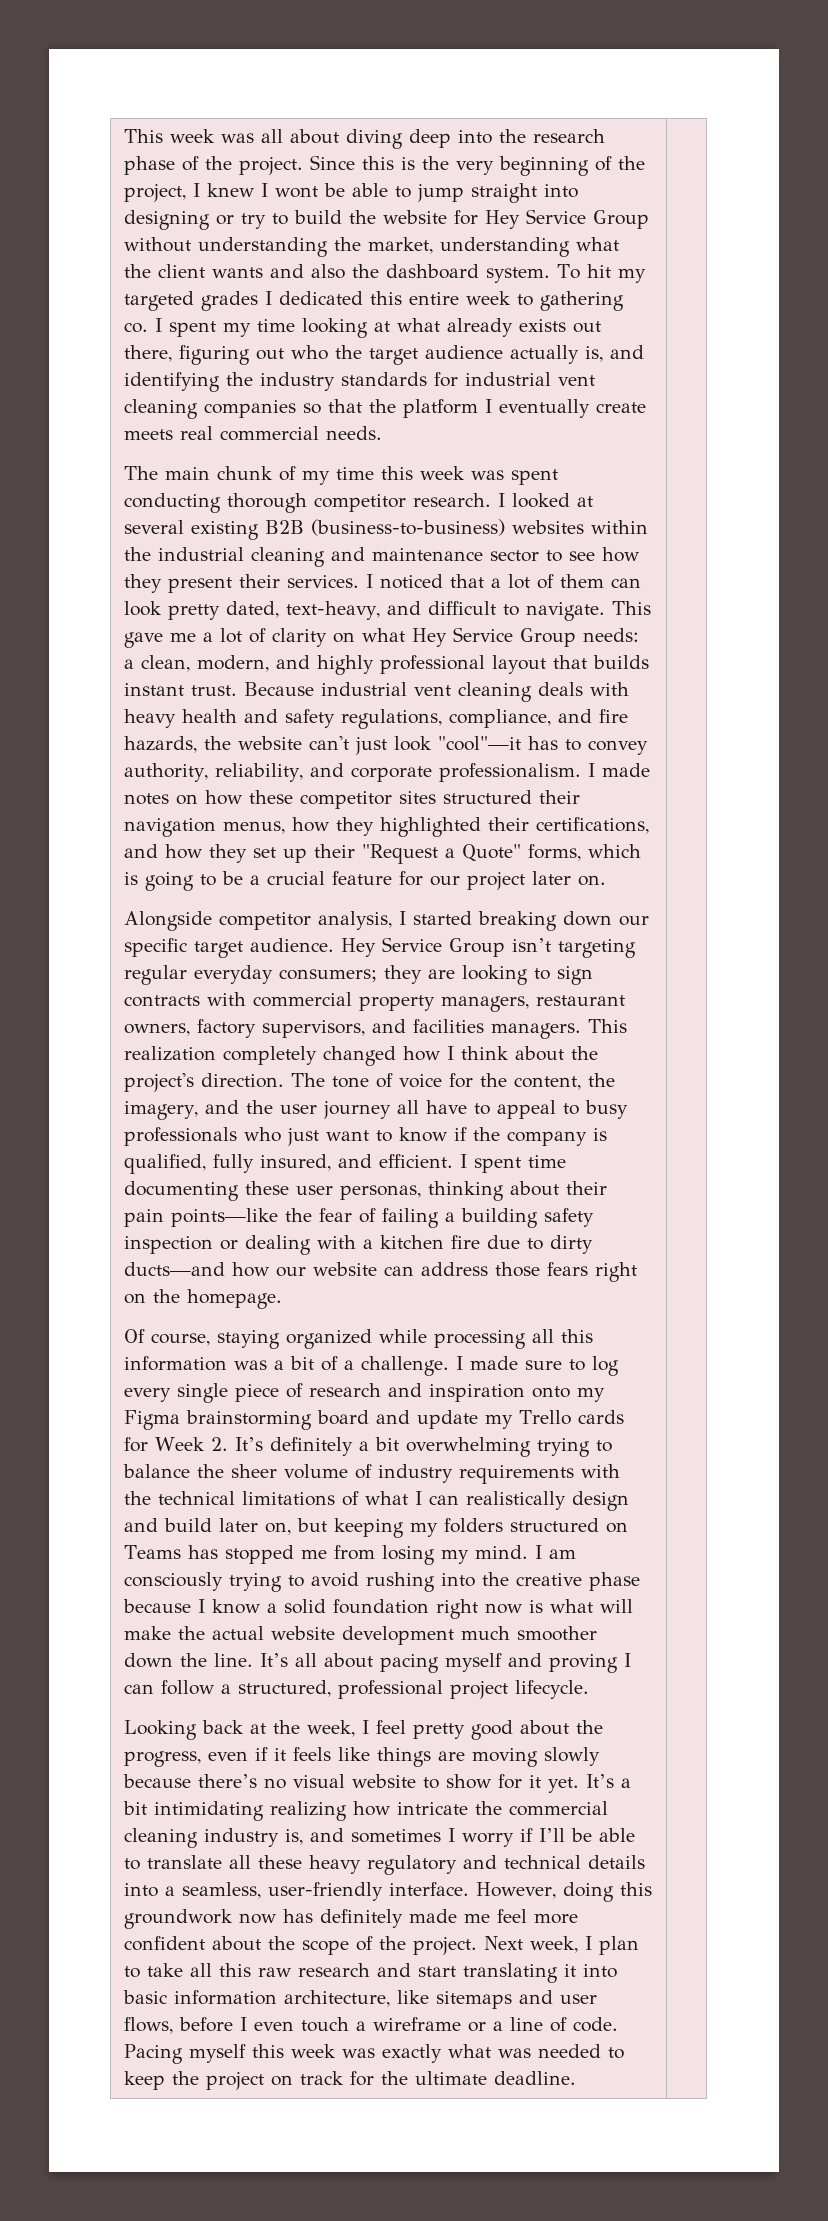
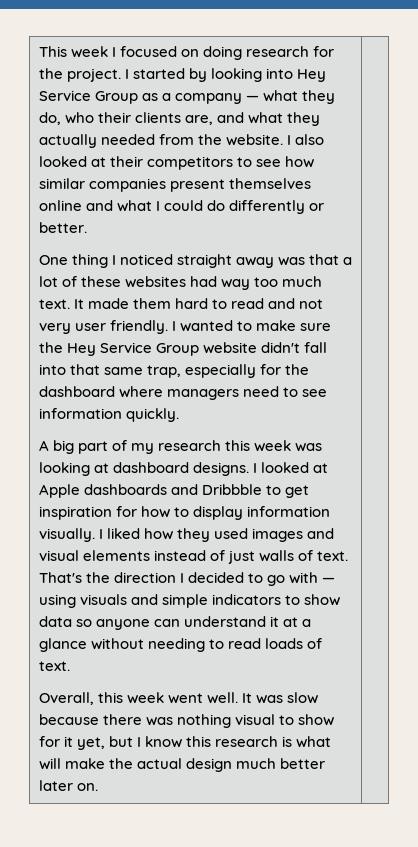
- This week was all about diving deep into the research phase of the project. Since this is the very beginning of the project, I knew I wont be able to jump straight into designing or try to build the website for Hey Service Group without understanding the market, understanding what the client wants and also the dashboard system. To hit my targeted grades I dedicated this entire week to gathering co. I spent my time looking at what already exists out there, figuring out who the target audience actually is, and identifying the industry standards for industrial vent cleaning companies so that the platform I eventually create meets real commercial needs.
- The main chunk of my time this week was spent conducting thorough competitor research. I looked at several existing B2B (business-to-business) websites within the industrial cleaning and maintenance sector to see how they present their services. I noticed that a lot of them can look pretty dated, text-heavy, and difficult to navigate. This gave me a lot of clarity on what Hey Service Group needs: a clean, modern, and highly professional layout that builds instant trust. Because industrial vent cleaning deals with heavy health and safety regulations, compliance, and fire hazards, the website can't just look "cool"—it has to convey authority, reliability, and corporate professionalism. I made notes on how these competitor sites structured their navigation menus, how they highlighted their certifications, and how they set up their "Request a Quote" forms, which is going to be a crucial feature for our project later on.
- Alongside competitor analysis, I started breaking down our specific target audience. Hey Service Group isn’t targeting regular everyday consumers; they are looking to sign contracts with commercial property managers, restaurant owners, factory supervisors, and facilities managers. This realization completely changed how I think about the project's direction. The tone of voice for the content, the imagery, and the user journey all have to appeal to busy professionals who just want to know if the company is qualified, fully insured, and efficient. I spent time documenting these user personas, thinking about their pain points—like the fear of failing a building safety inspection or dealing with a kitchen fire due to dirty ducts—and how our website can address those fears right on the homepage.
- Of course, staying organized while processing all this information was a bit of a challenge. I made sure to log every single piece of research and inspiration onto my Figma brainstorming board and update my Trello cards for Week 2. It’s definitely a bit overwhelming trying to balance the sheer volume of industry requirements with the technical limitations of what I can realistically design and build later on, but keeping my folders structured on Teams has stopped me from losing my mind. I am consciously trying to avoid rushing into the creative phase because I know a solid foundation right now is what will make the actual website development much smoother down the line. It’s all about pacing myself and proving I can follow a structured, professional project lifecycle.
- Looking back at the week, I feel pretty good about the progress, even if it feels like things are moving slowly because there’s no visual website to show for it yet. It’s a bit intimidating realizing how intricate the commercial cleaning industry is, and sometimes I worry if I’ll be able to translate all these heavy regulatory and technical details into a seamless, user-friendly interface. However, doing this groundwork now has definitely made me feel more confident about the scope of the project. Next week, I plan to take all this raw research and start translating it into basic information architecture, like sitemaps and user flows, before I even touch a wireframe or a line of code. Pacing myself this week was exactly what was needed to keep the project on track for the ultimate deadline.
+ This week I focused on doing research for the project. I started by looking into Hey Service Group as a company — what they do, who their clients are, and what they actually needed from the website. I also looked at their competitors to see how similar companies present themselves online and what I could do differently or better.
+ One thing I noticed straight away was that a lot of these websites had way too much text. It made them hard to read and not very user friendly. I wanted to make sure the Hey Service Group website didn't fall into that same trap, especially for the dashboard where managers need to see information quickly.
+ A big part of my research this week was looking at dashboard designs. I looked at Apple dashboards and Dribbble to get inspiration for how to display information visually. I liked how they used images and visual elements instead of just walls of text. That's the direction I decided to go with — using visuals and simple indicators to show data so anyone can understand it at a glance without needing to read loads of text.
+ Overall, this week went well. It was slow because there was nothing visual to show for it yet, but I know this research is what will make the actual design much better later on.

